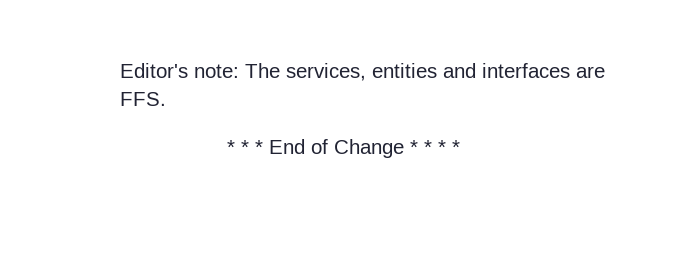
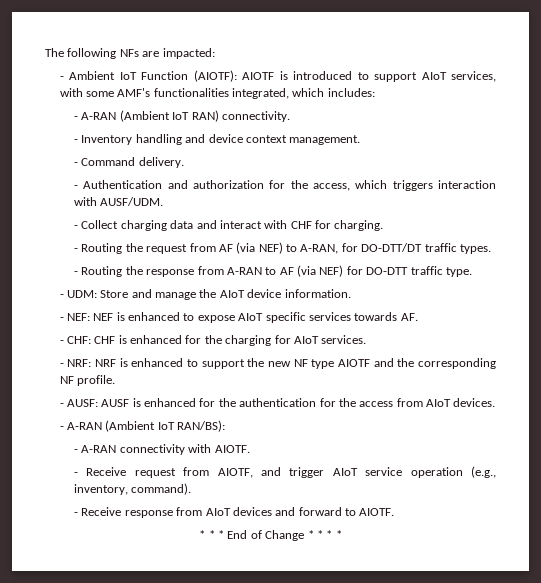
- Editor's note: The services, entities and interfaces are FFS.
+ The following NFs are impacted:
+ - Ambient IoT Function (AIOTF): AIOTF is introduced to support AIoT services, with some AMF's functionalities integrated, which includes:
+ - A-RAN (Ambient IoT RAN) connectivity.
+ - Inventory handling and device context management.
+ - Command delivery.
+ - Authentication and authorization for the access, which triggers interaction with AUSF/UDM.
+ - Collect charging data and interact with CHF for charging.
+ - Routing the request from AF (via NEF) to A-RAN, for DO-DTT/DT traffic types.
+ - Routing the response from A-RAN to AF (via NEF) for DO-DTT traffic type.
+ - UDM: Store and manage the AIoT device information.
+ - NEF: NEF is enhanced to expose AIoT specific services towards AF.
+ - CHF: CHF is enhanced for the charging for AIoT services.
+ - NRF: NRF is enhanced to support the new NF type AIOTF and the corresponding NF profile.
+ - AUSF: AUSF is enhanced for the authentication for the access from AIoT devices.
+ - A-RAN (Ambient IoT RAN/BS):
+ - A-RAN connectivity with AIOTF.
+ - Receive request from AIOTF, and trigger AIoT service operation (e.g., inventory, command).
+ - Receive response from AIoT devices and forward to AIOTF.

